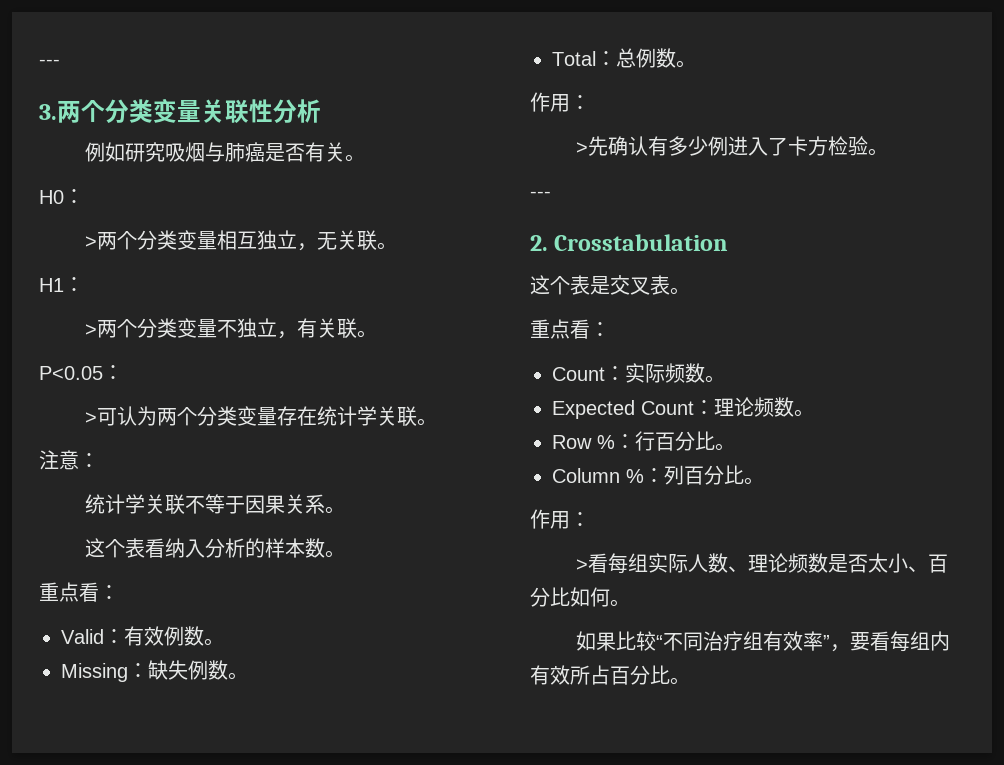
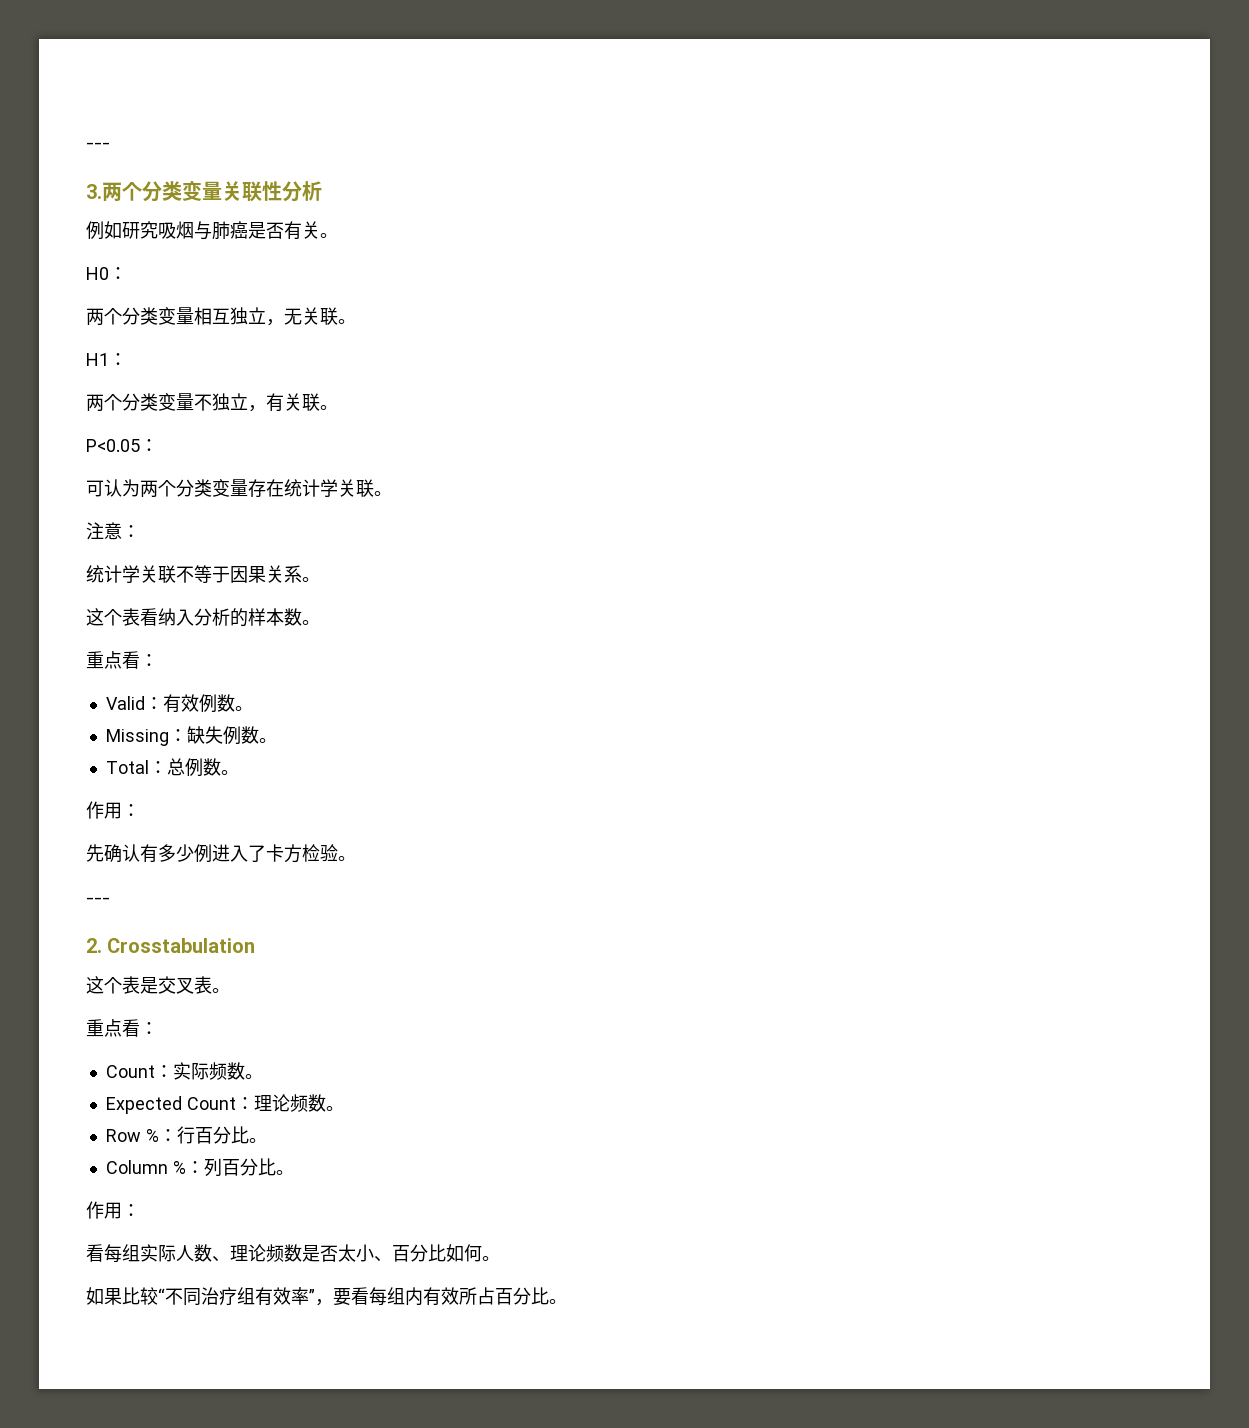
- >两个分类变量相互独立，无关联。
+ 两个分类变量相互独立，无关联。
- >两个分类变量不独立，有关联。
+ 两个分类变量不独立，有关联。
- >可认为两个分类变量存在统计学关联。
+ 可认为两个分类变量存在统计学关联。
- >先确认有多少例进入了卡方检验。
+ 先确认有多少例进入了卡方检验。
- >看每组实际人数、理论频数是否太小、百分比如何。
+ 看每组实际人数、理论频数是否太小、百分比如何。

